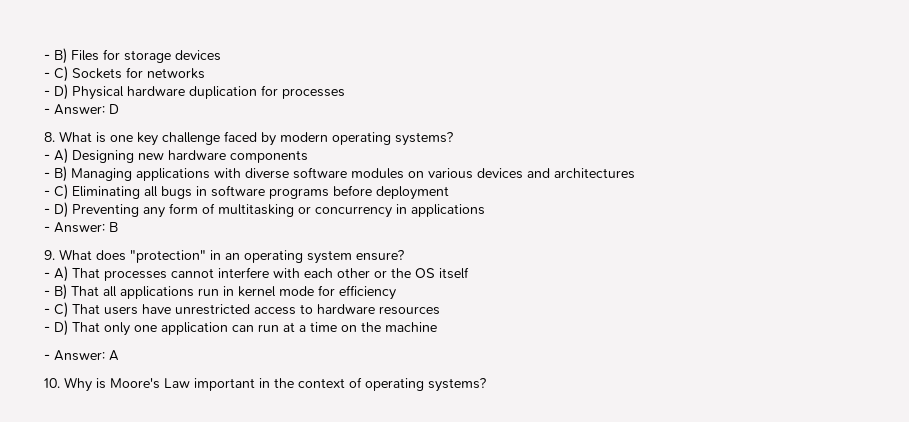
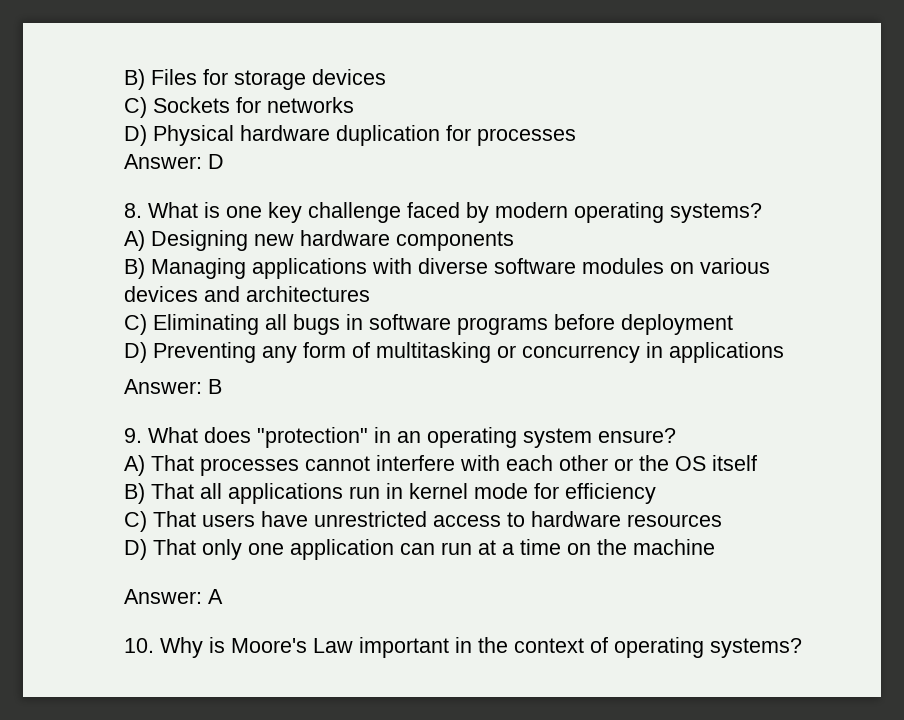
- - B) Files for storage devices
+ B) Files for storage devices
- - C) Sockets for networks
+ C) Sockets for networks
- - D) Physical hardware duplication for processes
+ D) Physical hardware duplication for processes
- - Answer: D
+ Answer: D
- - A) Designing new hardware components
+ A) Designing new hardware components
- - B) Managing applications with diverse software modules on various devices and architectures
+ B) Managing applications with diverse software modules on various devices and architectures
- - C) Eliminating all bugs in software programs before deployment
+ C) Eliminating all bugs in software programs before deployment
- - D) Preventing any form of multitasking or concurrency in applications
+ D) Preventing any form of multitasking or concurrency in applications
- - Answer: B
+ Answer: B
- - A) That processes cannot interfere with each other or the OS itself
+ A) That processes cannot interfere with each other or the OS itself
- - B) That all applications run in kernel mode for efficiency
+ B) That all applications run in kernel mode for efficiency
- - C) That users have unrestricted access to hardware resources
+ C) That users have unrestricted access to hardware resources
- - D) That only one application can run at a time on the machine
+ D) That only one application can run at a time on the machine
- - Answer: A
+ Answer: A

